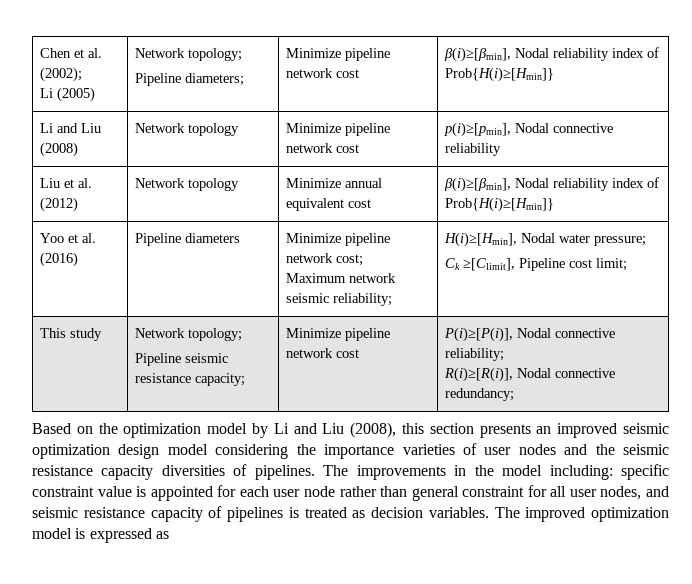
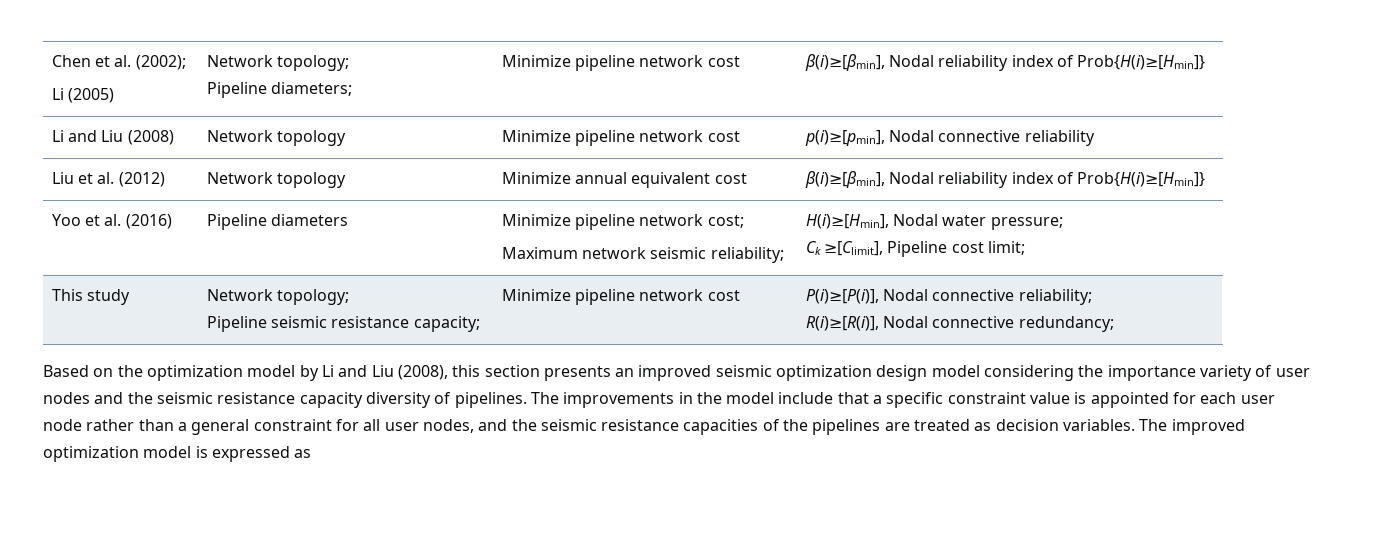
- Based on the optimization model by Li and Liu (2008), this section presents an improved seismic optimization design model considering the importance varieties of user nodes and the seismic resistance capacity diversities of pipelines.
+ Based on the optimization model by Li and Liu (2008), this section presents an improved seismic optimization design model considering the importance variety of user nodes and the seismic resistance capacity diversity of pipelines.
- The improvements in the model including: specific constraint value is appointed for each user node rather than general constraint for all user nodes, and seismic resistance capacity of pipelines is treated as decision variables.
+ The improvements in the model include that a specific constraint value is appointed for each user node rather than a general constraint for all user nodes, and the seismic resistance capacities of the pipelines are treated as decision variables.

